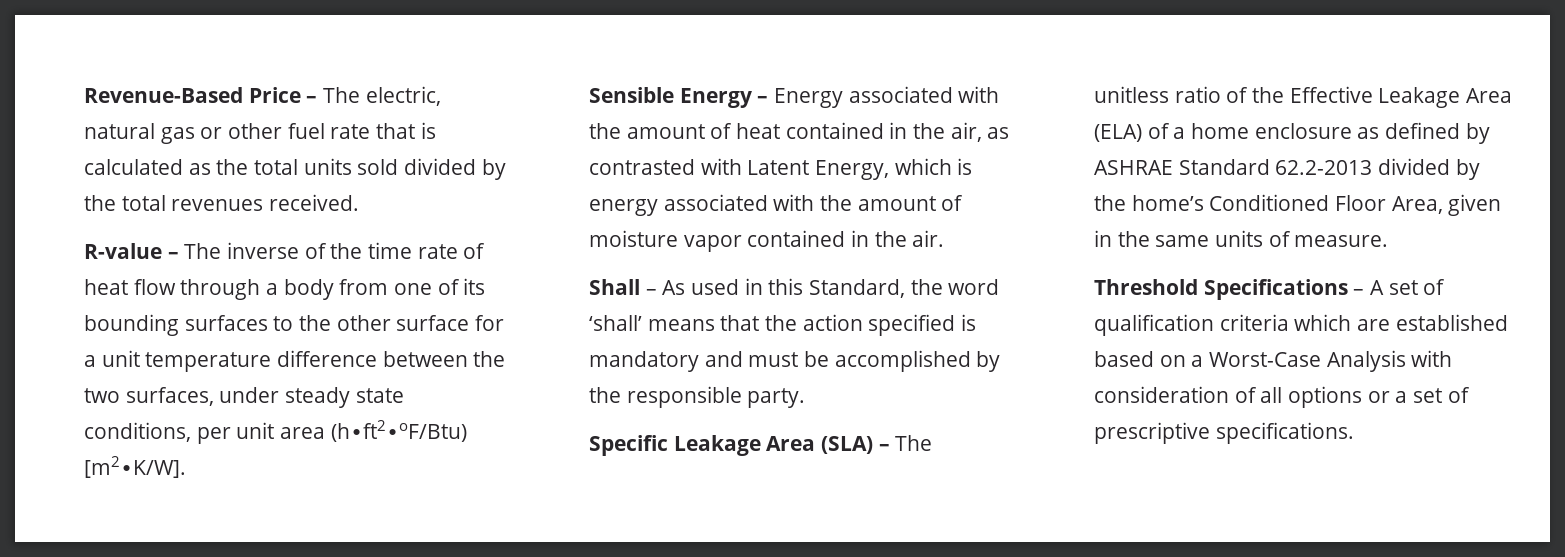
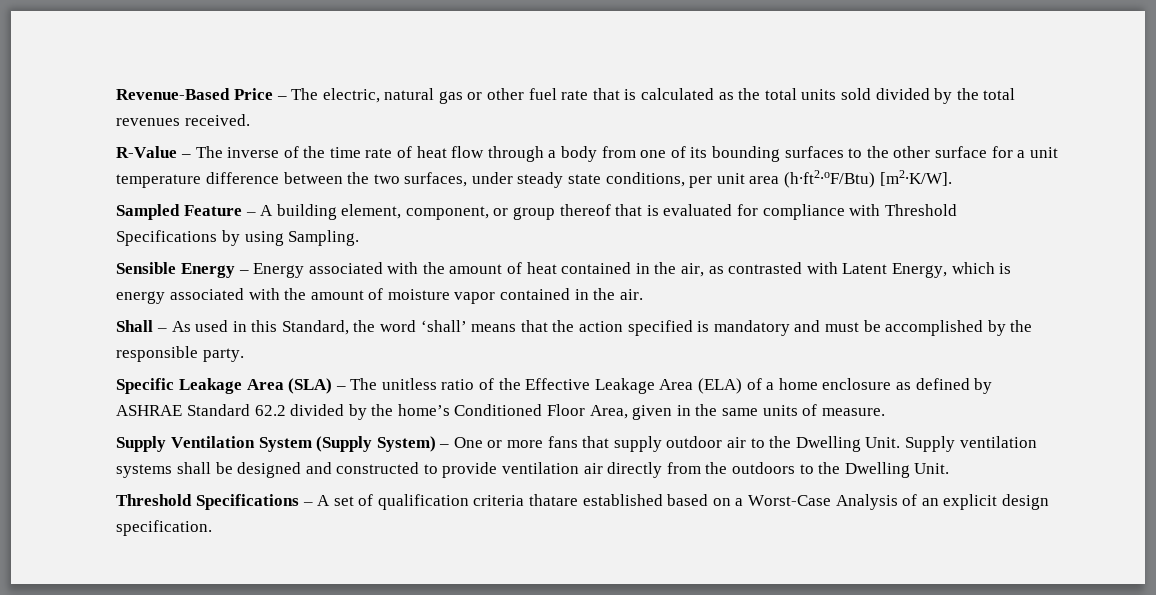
- R-value – The inverse of the time rate of heat flow through a body from one of its bounding surfaces to the other surface for a unit temperature difference between the two surfaces, under steady state conditions, per unit area (h∙ft2∙oF/Btu) [m2∙K/W].
+ R-Value – The inverse of the time rate of heat flow through a body from one of its bounding surfaces to the other surface for a unit temperature difference between the two surfaces, under steady state conditions, per unit area (h∙ft2∙oF/Btu) [m2∙K/W].
+ Sampled Feature – A building element, component, or group thereof that is evaluated for compliance with Threshold Specifications by using Sampling.
- Specific Leakage Area (SLA) – The unitless ratio of the Effective Leakage Area (ELA) of a home enclosure as defined by ASHRAE Standard 62.2-2013 divided by the home’s Conditioned Floor Area, given in the same units of measure.
+ Specific Leakage Area (SLA) – The unitless ratio of the Effective Leakage Area (ELA) of a home enclosure as defined by ASHRAE Standard 62.2 divided by the home’s Conditioned Floor Area, given in the same units of measure.
+ Supply Ventilation System (Supply System) – One or more fans that supply outdoor air to the Dwelling Unit. Supply ventilation systems shall be designed and constructed to provide ventilation air directly from the outdoors to the Dwelling Unit.
- Threshold Specifications – A set of qualification criteria which are established based on a Worst-Case Analysis with consideration of all options or a set of prescriptive specifications.
+ Threshold Specifications – A set of qualification criteria thatare established based on a Worst-Case Analysis of an explicit design specification.

